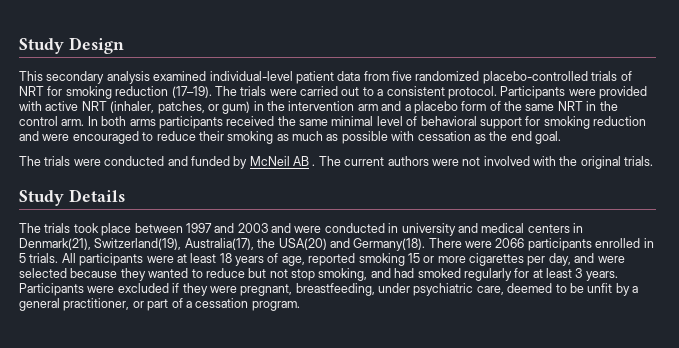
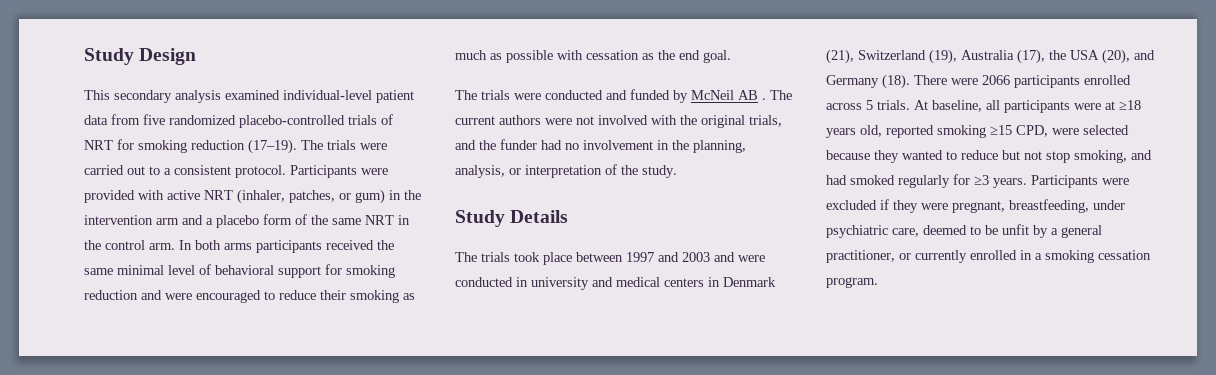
- The current authors were not involved with the original trials.
+ The current authors were not involved with the original trials, and the funder had no involvement in the planning, analysis, or interpretation of the study.
- The trials took place between 1997 and 2003 and were conducted in university and medical centers in Denmark(21), Switzerland(19), Australia(17), the USA(20) and Germany(18).
+ The trials took place between 1997 and 2003 and were conducted in university and medical centers in Denmark (21), Switzerland (19), Australia (17), the USA (20), and Germany (18).
- There were 2066 participants enrolled in 5 trials.
+ There were 2066 participants enrolled across 5 trials.
- All participants were at least 18 years of age, reported smoking 15 or more cigarettes per day, and were selected because they wanted to reduce but not stop smoking, and had smoked regularly for at least 3 years.
+ At baseline, all participants were at ≥18 years old, reported smoking ≥15 CPD, were selected because they wanted to reduce but not stop smoking, and had smoked regularly for ≥3 years.
- Participants were excluded if they were pregnant, breastfeeding, under psychiatric care, deemed to be unfit by a general practitioner, or part of a cessation program.
+ Participants were excluded if they were pregnant, breastfeeding, under psychiatric care, deemed to be unfit by a general practitioner, or currently enrolled in a smoking cessation program.

